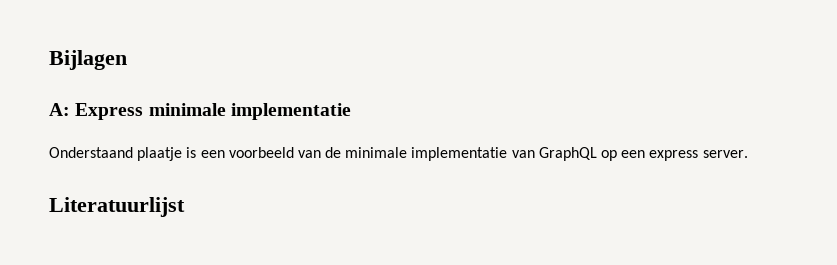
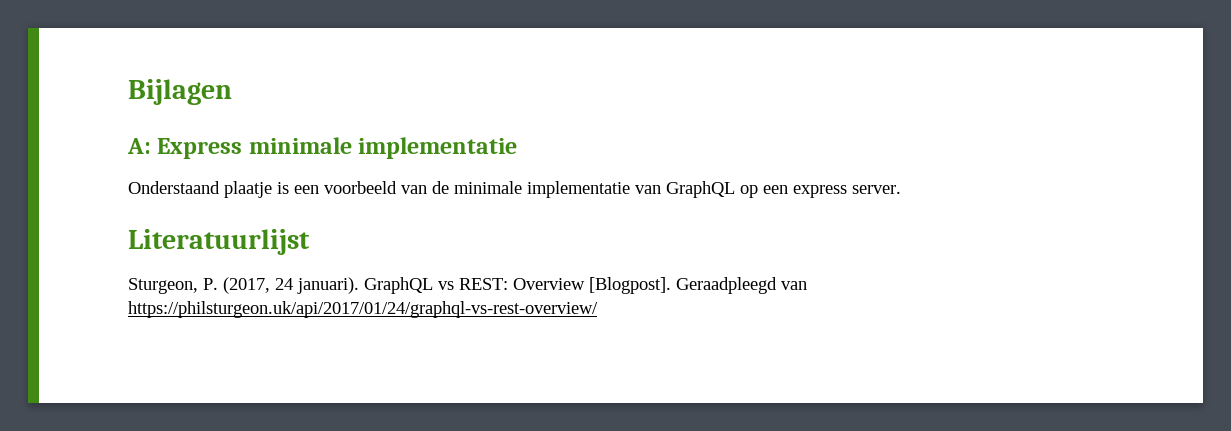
+ Sturgeon, P. (2017, 24 januari). GraphQL vs REST: Overview [Blogpost]. Geraadpleegd van https://philsturgeon.uk/api/2017/01/24/graphql-vs-rest-overview/

